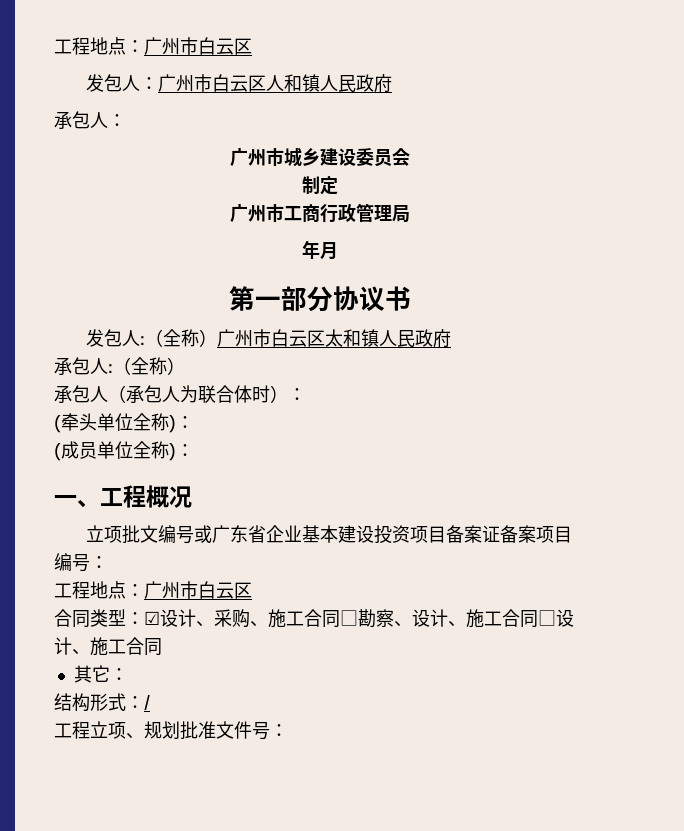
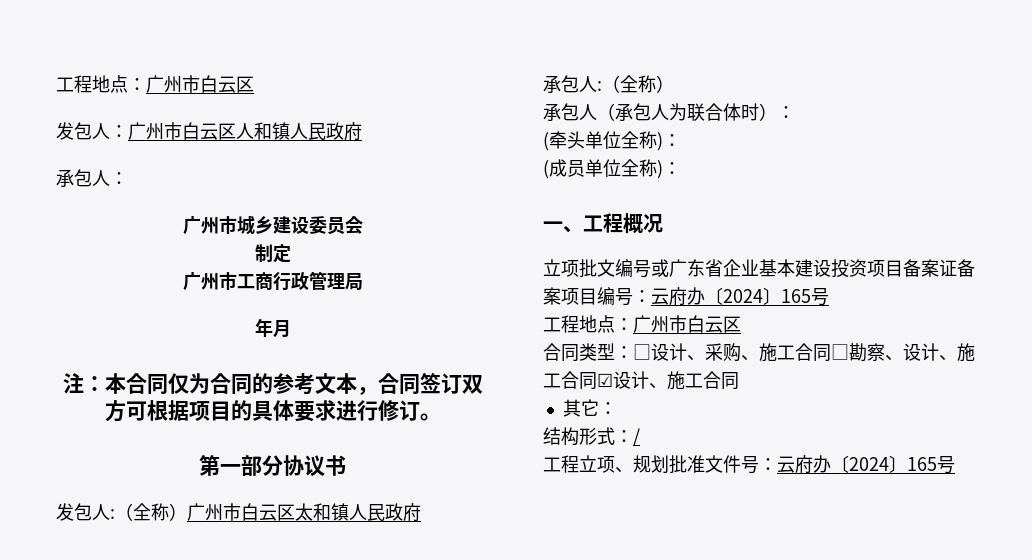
+ 注：本合同仅为合同的参考文本，合同签订双方可根据项目的具体要求进行修订。
- 立项批文编号或广东省企业基本建设投资项目备案证备案项目编号：
+ 立项批文编号或广东省企业基本建设投资项目备案证备案项目编号：云府办〔2024〕165号
- 合同类型：☑设计、采购、施工合同□勘察、设计、施工合同□设计、施工合同
+ 合同类型：□设计、采购、施工合同□勘察、设计、施工合同☑设计、施工合同
- 工程立项、规划批准文件号：
+ 工程立项、规划批准文件号：云府办〔2024〕165号

